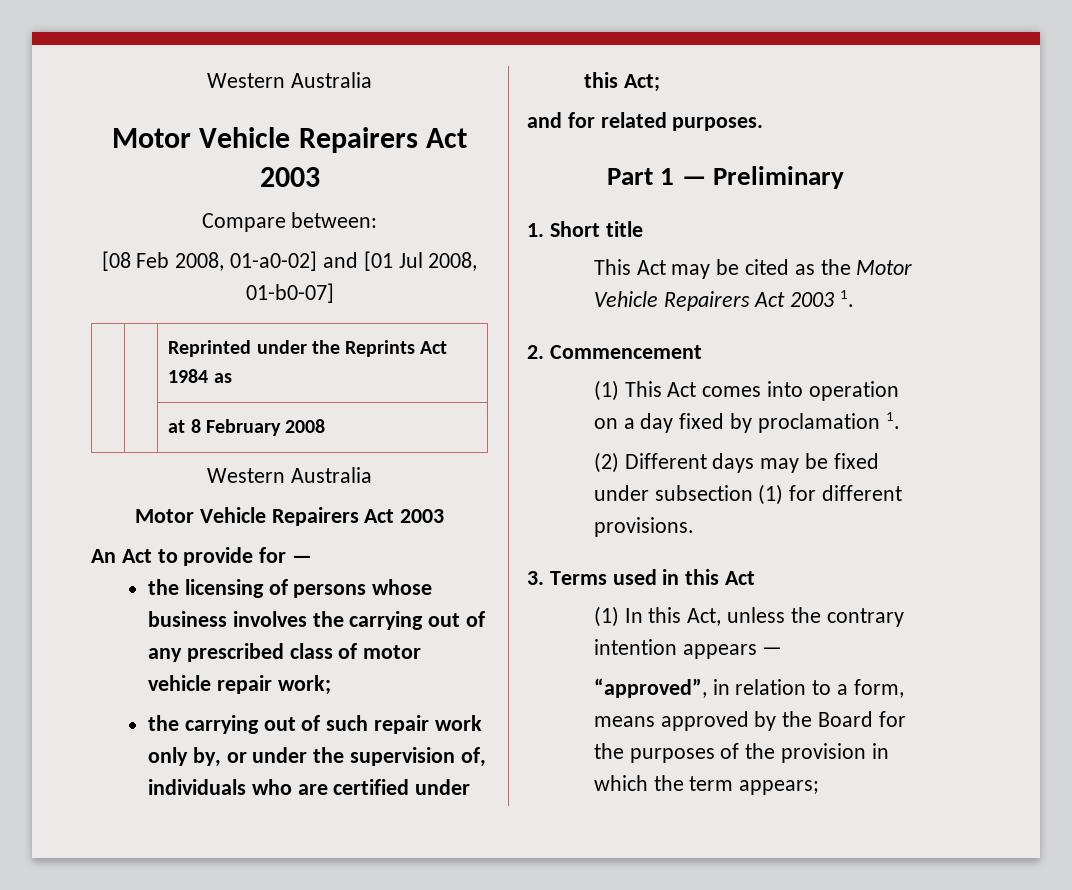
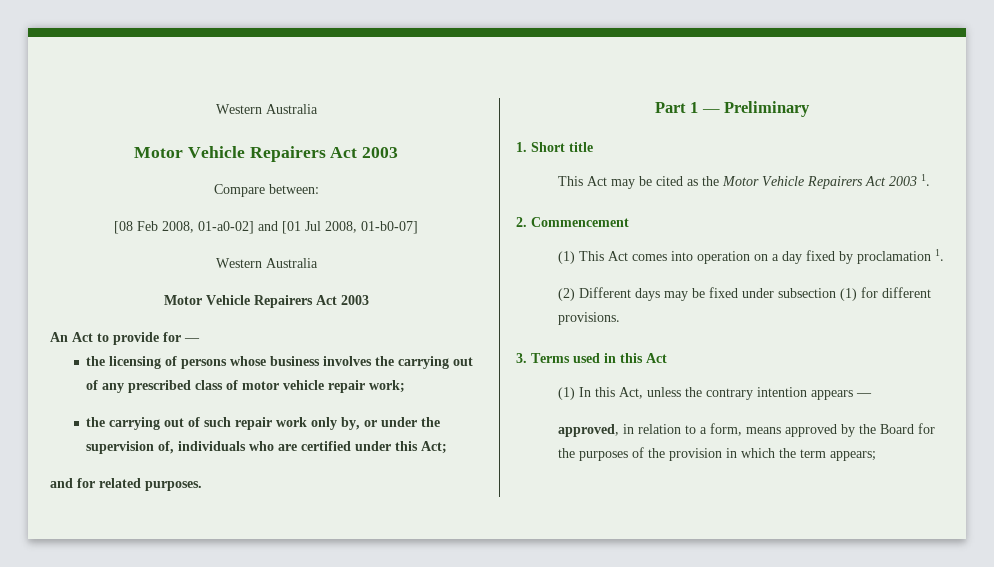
- | | Reprinted under the Reprints Act 1984 as
- | | at 8 February 2008
- “approved”, in relation to a form, means approved by the Board for the purposes of the provision in which the term appears;
+ approved, in relation to a form, means approved by the Board for the purposes of the provision in which the term appears;

